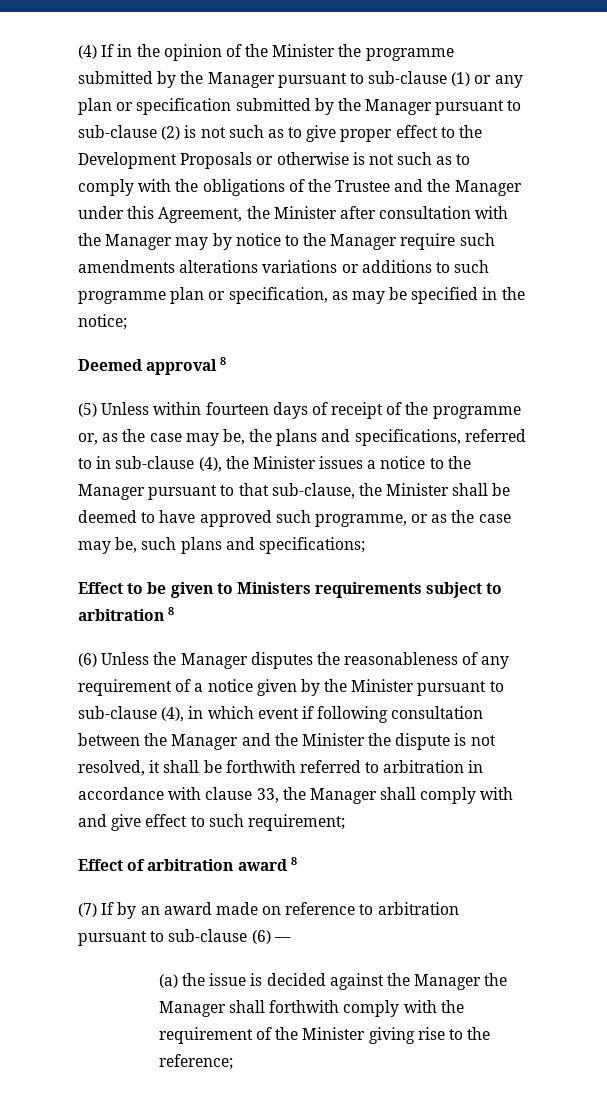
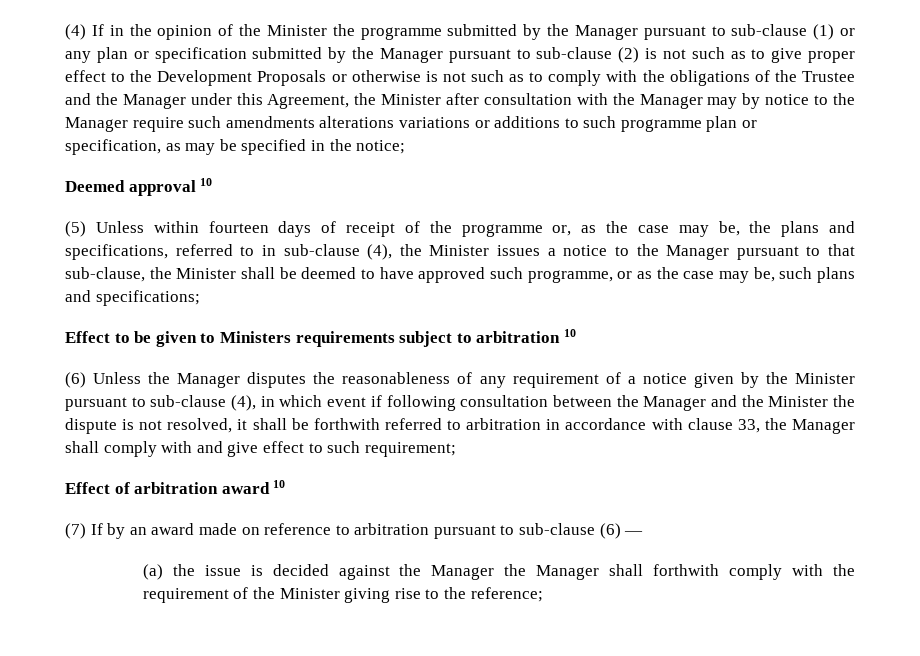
- Deemed approval 8
+ Deemed approval 10
- Effect to be given to Ministers requirements subject to arbitration 8
+ Effect to be given to Ministers requirements subject to arbitration 10
- Effect of arbitration award 8
+ Effect of arbitration award 10

